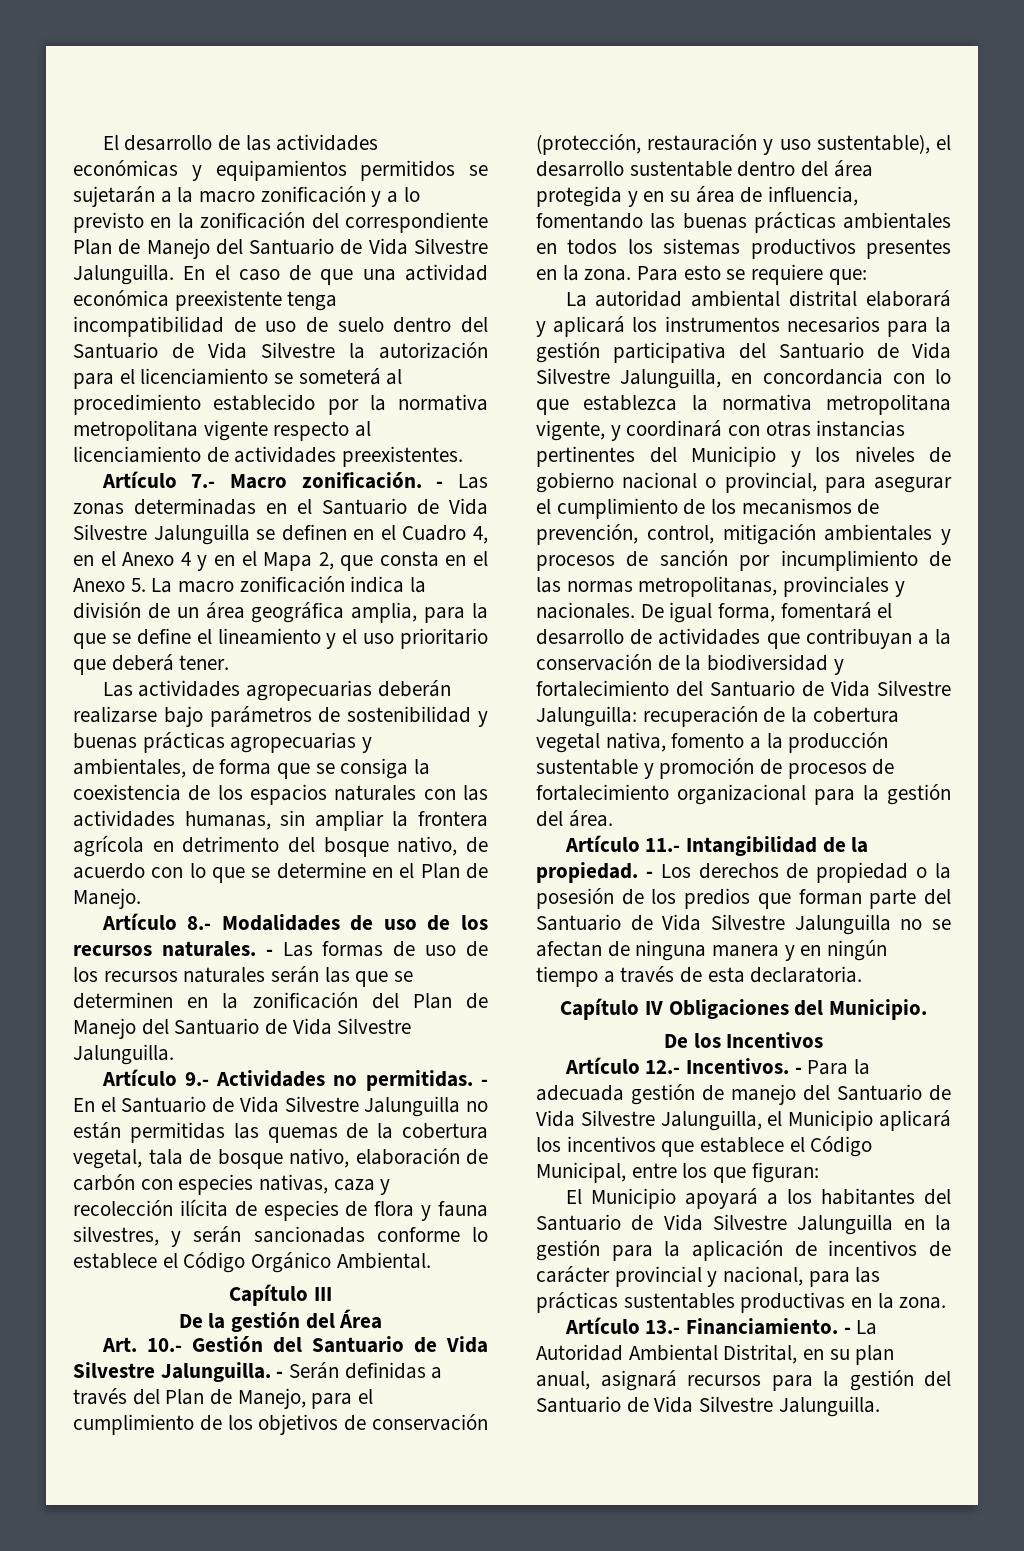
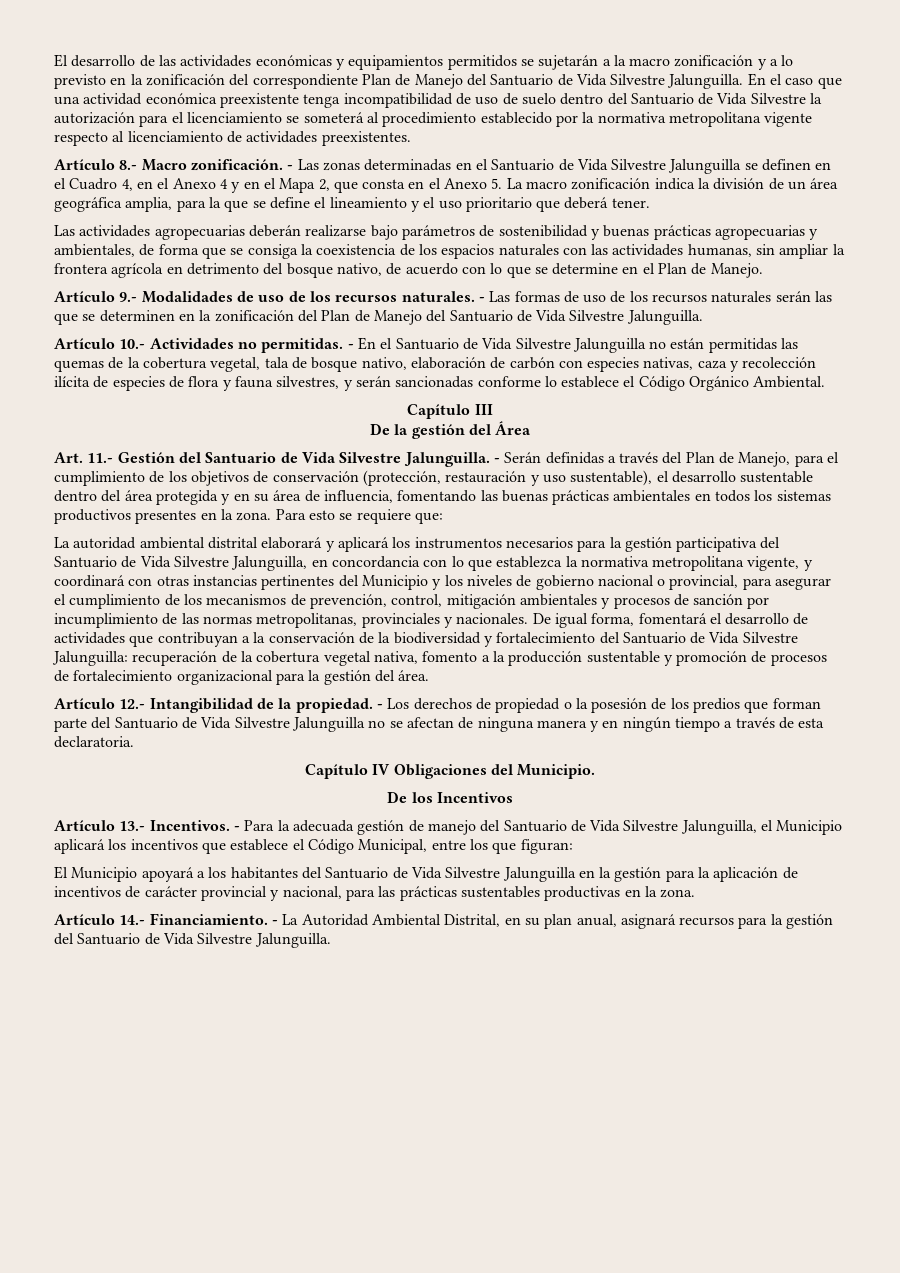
- En el caso de que una actividad económica preexistente tenga incompatibilidad de uso de suelo dentro del Santuario de Vida Silvestre la autorización para el licenciamiento se someterá al procedimiento establecido por la normativa metropolitana vigente respecto al licenciamiento de actividades preexistentes.
+ En el caso que una actividad económica preexistente tenga incompatibilidad de uso de suelo dentro del Santuario de Vida Silvestre la autorización para el licenciamiento se someterá al procedimiento establecido por la normativa metropolitana vigente respecto al licenciamiento de actividades preexistentes.
- Artículo 7.- Macro zonificación.
+ Artículo 8.- Macro zonificación.
- Artículo 8.- Modalidades de uso de los recursos naturales.
+ Artículo 9.- Modalidades de uso de los recursos naturales.
- Artículo 9.- Actividades no permitidas.
+ Artículo 10.- Actividades no permitidas.
- Art. 10.- Gestión del Santuario de Vida Silvestre Jalunguilla.
+ Art. 11.- Gestión del Santuario de Vida Silvestre Jalunguilla.
- Artículo 11.- Intangibilidad de la propiedad.
+ Artículo 12.- Intangibilidad de la propiedad.
- Artículo 12.- Incentivos.
+ Artículo 13.- Incentivos.
- Artículo 13.- Financiamiento.
+ Artículo 14.- Financiamiento.

